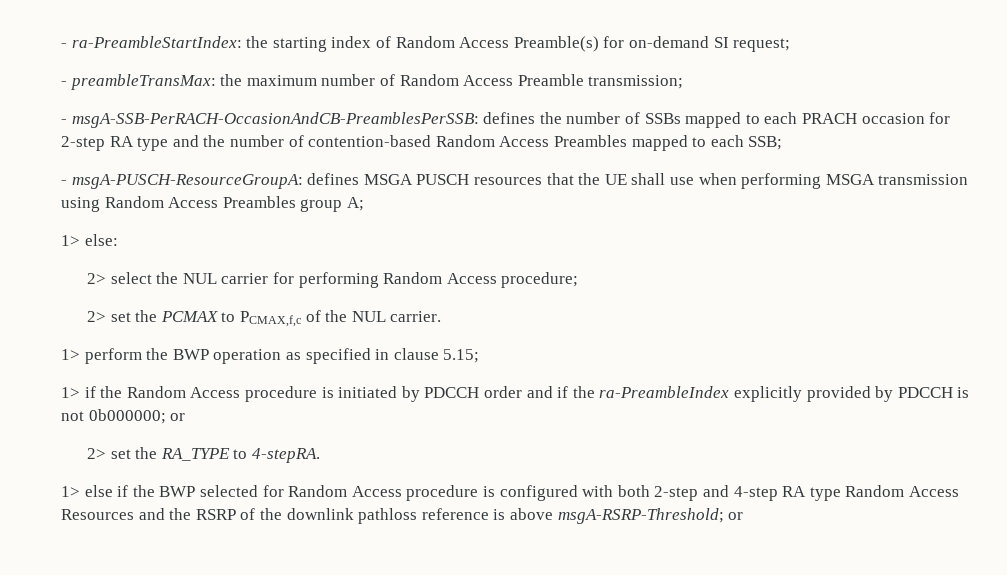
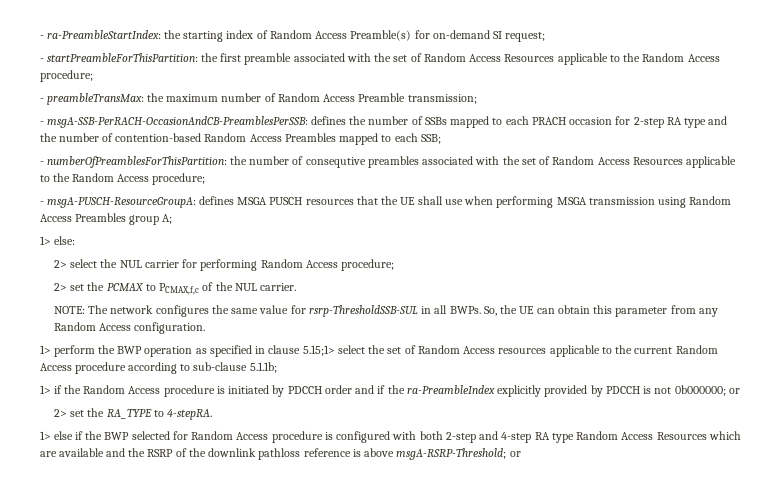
+ - startPreambleForThisPartition: the first preamble associated with the set of Random Access Resources applicable to the Random Access procedure;
+ - numberOfPreamblesForThisPartition: the number of consequtive preambles associated with the set of Random Access Resources applicable to the Random Access procedure;
+ NOTE: The network configures the same value for rsrp-ThresholdSSB-SUL in all BWPs. So, the UE can obtain this parameter from any Random Access configuration.
- 1> perform the BWP operation as specified in clause 5.15;
+ 1> perform the BWP operation as specified in clause 5.15;1> select the set of Random Access resources applicable to the current Random Access procedure according to sub-clause 5.1.1b;
- 1> else if the BWP selected for Random Access procedure is configured with both 2-step and 4-step RA type Random Access Resources and the RSRP of the downlink pathloss reference is above msgA-RSRP-Threshold; or
+ 1> else if the BWP selected for Random Access procedure is configured with both 2-step and 4-step RA type Random Access Resources which are available and the RSRP of the downlink pathloss reference is above msgA-RSRP-Threshold; or

